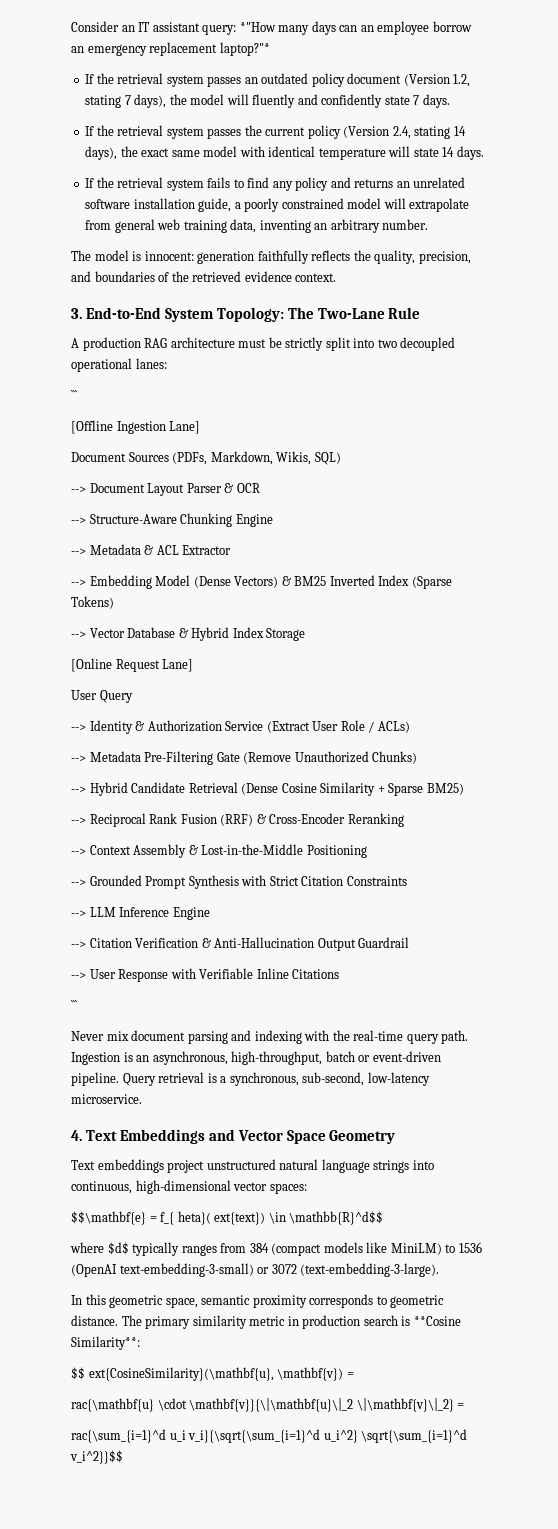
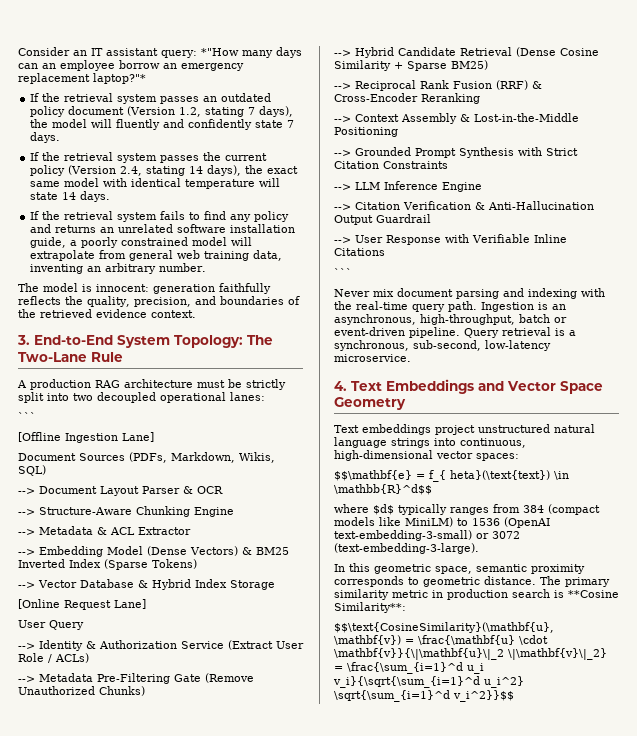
- $$\mathbf{e} = f_{ heta}( ext{text}) \in \mathbb{R}^d$$
+ $$\mathbf{e} = f_{ heta}(\text{text}) \in \mathbb{R}^d$$
- $$ ext{CosineSimilarity}(\mathbf{u}, \mathbf{v}) =
- rac{\mathbf{u} \cdot \mathbf{v}}{\|\mathbf{u}\|_2 \|\mathbf{v}\|_2} =
- rac{\sum_{i=1}^d u_i v_i}{\sqrt{\sum_{i=1}^d u_i^2} \sqrt{\sum_{i=1}^d v_i^2}}$$
+ $$\text{CosineSimilarity}(\mathbf{u}, \mathbf{v}) = \frac{\mathbf{u} \cdot \mathbf{v}}{\|\mathbf{u}\|_2 \|\mathbf{v}\|_2} = \frac{\sum_{i=1}^d u_i v_i}{\sqrt{\sum_{i=1}^d u_i^2} \sqrt{\sum_{i=1}^d v_i^2}}$$

